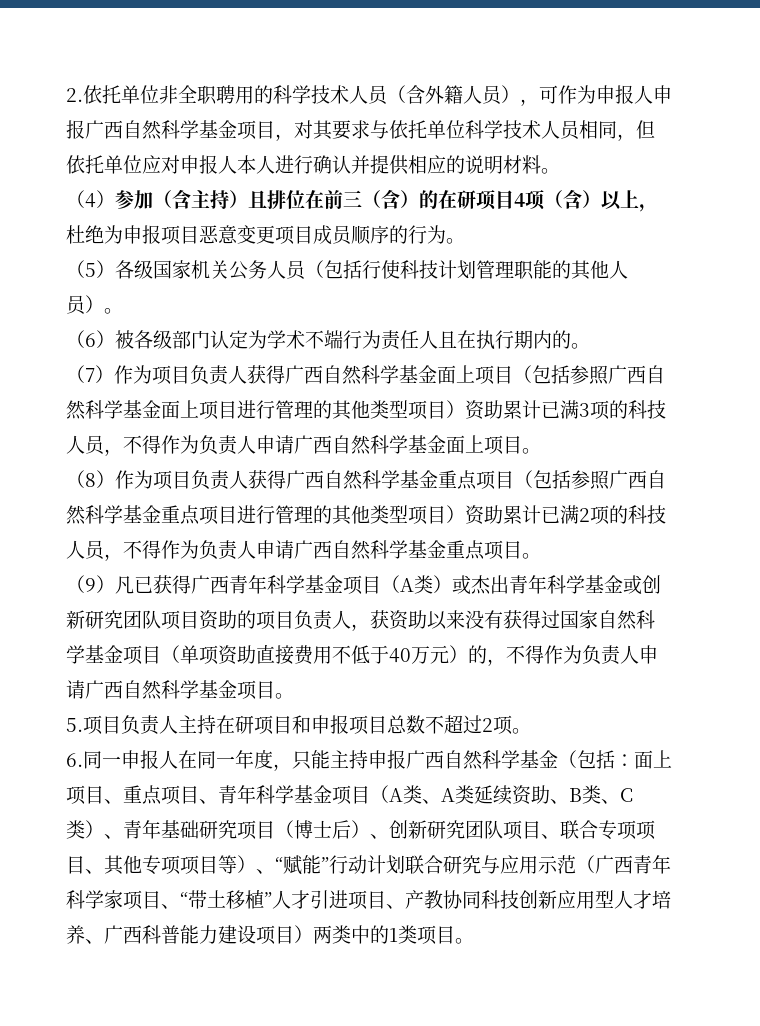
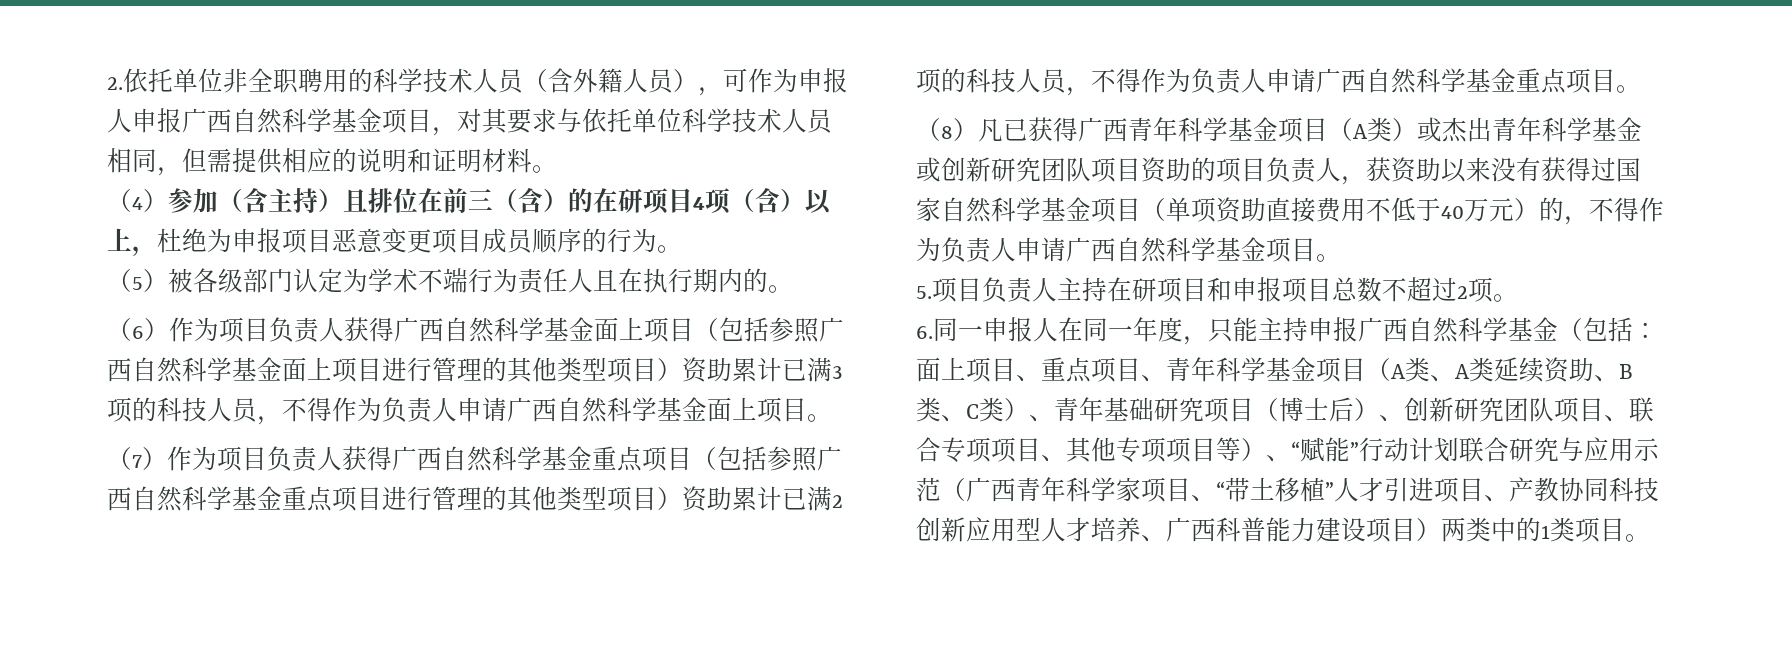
- 2.依托单位非全职聘用的科学技术人员（含外籍人员），可作为申报人申报广西自然科学基金项目，对其要求与依托单位科学技术人员相同，但依托单位应对申报人本人进行确认并提供相应的说明材料。
+ 2.依托单位非全职聘用的科学技术人员（含外籍人员），可作为申报人申报广西自然科学基金项目，对其要求与依托单位科学技术人员相同，但需提供相应的说明和证明材料。
- （5）各级国家机关公务人员（包括行使科技计划管理职能的其他人员）。
- （6）被各级部门认定为学术不端行为责任人且在执行期内的。
+ （5）被各级部门认定为学术不端行为责任人且在执行期内的。
- （7）作为项目负责人获得广西自然科学基金面上项目（包括参照广西自然科学基金面上项目进行管理的其他类型项目）资助累计已满3项的科技人员，不得作为负责人申请广西自然科学基金面上项目。
+ （6）作为项目负责人获得广西自然科学基金面上项目（包括参照广西自然科学基金面上项目进行管理的其他类型项目）资助累计已满3项的科技人员，不得作为负责人申请广西自然科学基金面上项目。
- （8）作为项目负责人获得广西自然科学基金重点项目（包括参照广西自然科学基金重点项目进行管理的其他类型项目）资助累计已满2项的科技人员，不得作为负责人申请广西自然科学基金重点项目。
+ （7）作为项目负责人获得广西自然科学基金重点项目（包括参照广西自然科学基金重点项目进行管理的其他类型项目）资助累计已满2项的科技人员，不得作为负责人申请广西自然科学基金重点项目。
- （9）凡已获得广西青年科学基金项目（A类）或杰出青年科学基金或创新研究团队项目资助的项目负责人，获资助以来没有获得过国家自然科学基金项目（单项资助直接费用不低于40万元）的，不得作为负责人申请广西自然科学基金项目。
+ （8）凡已获得广西青年科学基金项目（A类）或杰出青年科学基金或创新研究团队项目资助的项目负责人，获资助以来没有获得过国家自然科学基金项目（单项资助直接费用不低于40万元）的，不得作为负责人申请广西自然科学基金项目。

